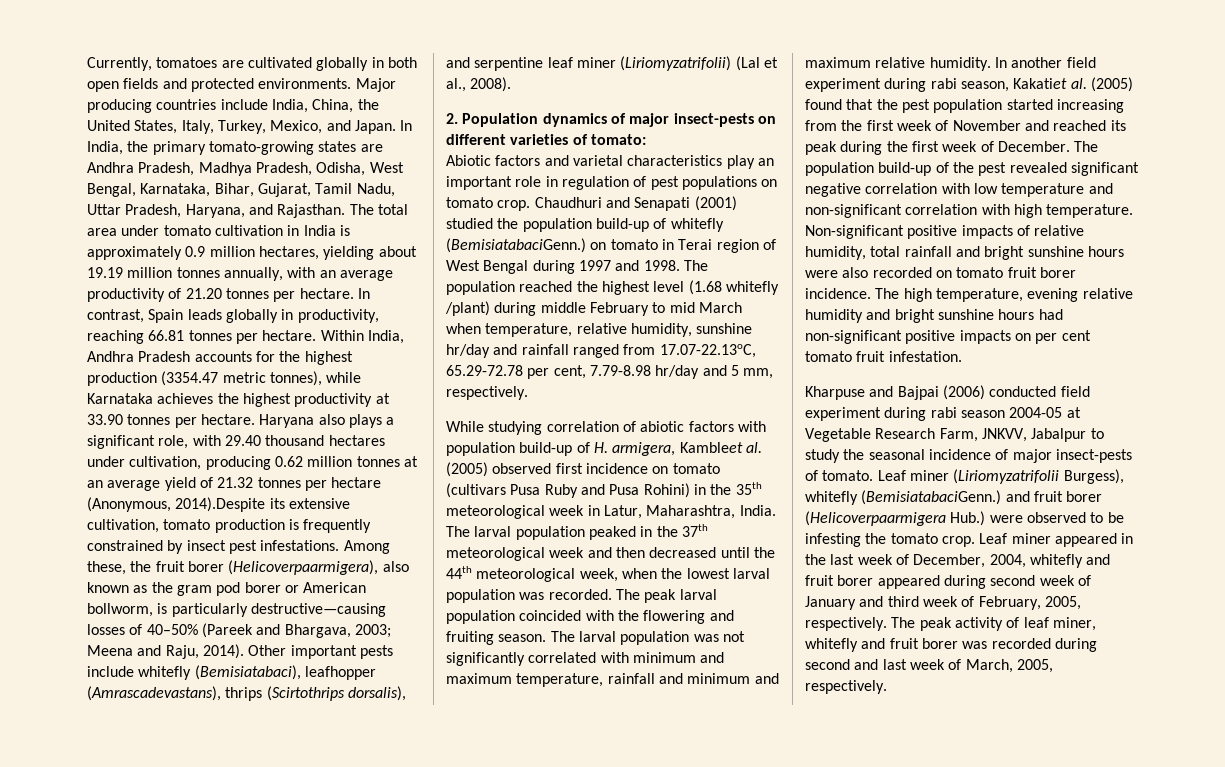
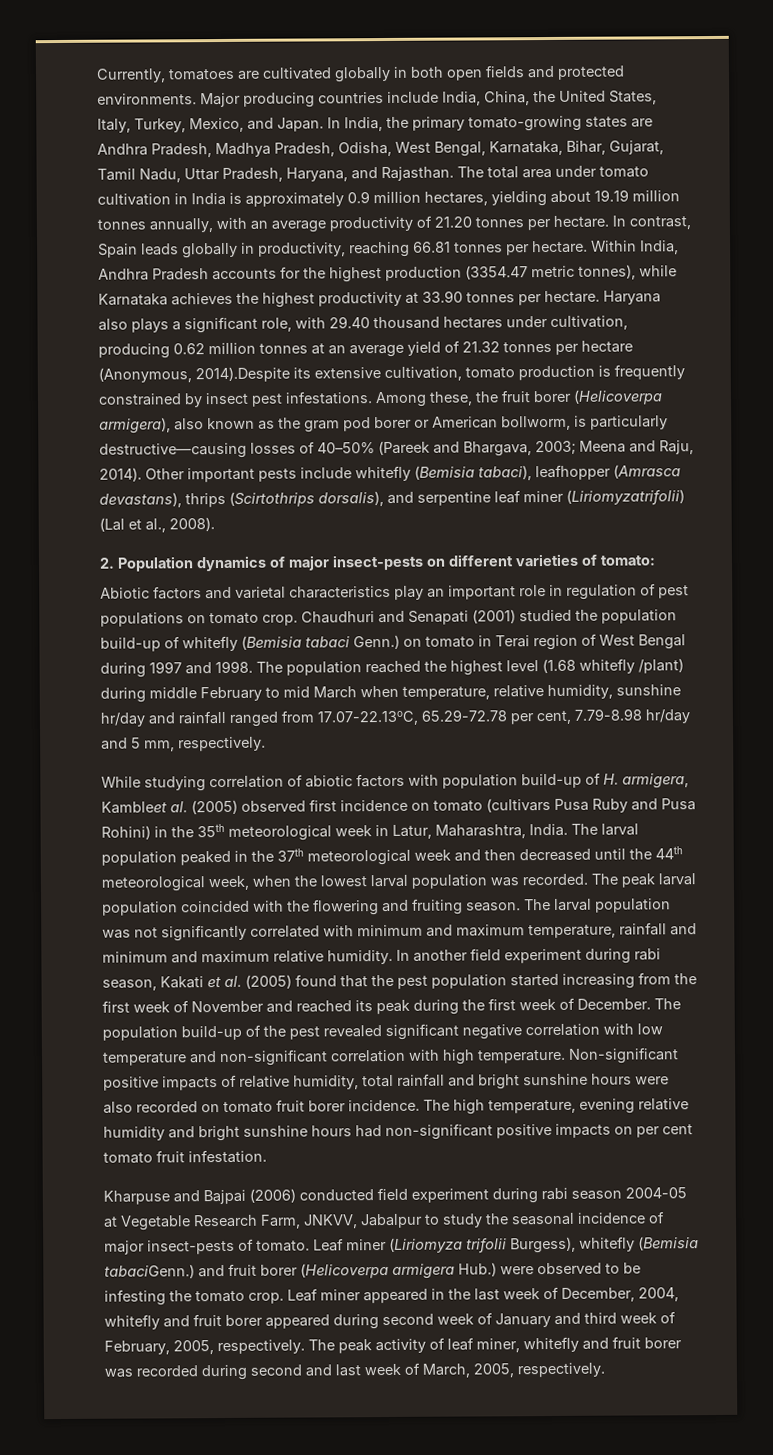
- Among these, the fruit borer (Helicoverpaarmigera), also known as the gram pod borer or American bollworm, is particularly destructive—causing losses of 40–50% (Pareek and Bhargava, 2003; Meena and Raju, 2014).
+ Among these, the fruit borer (Helicoverpa armigera), also known as the gram pod borer or American bollworm, is particularly destructive—causing losses of 40–50% (Pareek and Bhargava, 2003; Meena and Raju, 2014).
- Other important pests include whitefly (Bemisiatabaci), leafhopper (Amrascadevastans), thrips (Scirtothrips dorsalis), and serpentine leaf miner (Liriomyzatrifolii) (Lal et al., 2008).
+ Other important pests include whitefly (Bemisia tabaci), leafhopper (Amrasca devastans), thrips (Scirtothrips dorsalis), and serpentine leaf miner (Liriomyzatrifolii) (Lal et al., 2008).
- Chaudhuri and Senapati (2001) studied the population build-up of whitefly (BemisiatabaciGenn.) on tomato in Terai region of West Bengal during 1997 and 1998.
+ Chaudhuri and Senapati (2001) studied the population build-up of whitefly (Bemisia tabaci Genn.) on tomato in Terai region of West Bengal during 1997 and 1998.
- In another field experiment during rabi season, Kakatiet al. (2005) found that the pest population started increasing from the first week of November and reached its peak during the first week of December.
+ In another field experiment during rabi season, Kakati et al. (2005) found that the pest population started increasing from the first week of November and reached its peak during the first week of December.
- Leaf miner (Liriomyzatrifolii Burgess), whitefly (BemisiatabaciGenn.) and fruit borer (Helicoverpaarmigera Hub.) were observed to be infesting the tomato crop.
+ Leaf miner (Liriomyza trifolii Burgess), whitefly (Bemisia tabaciGenn.) and fruit borer (Helicoverpa armigera Hub.) were observed to be infesting the tomato crop.

